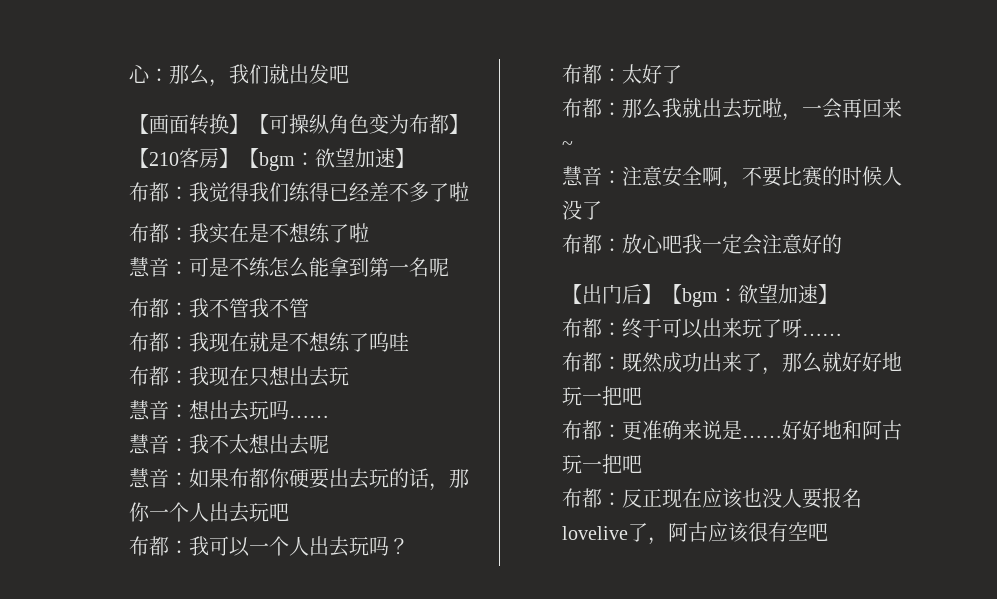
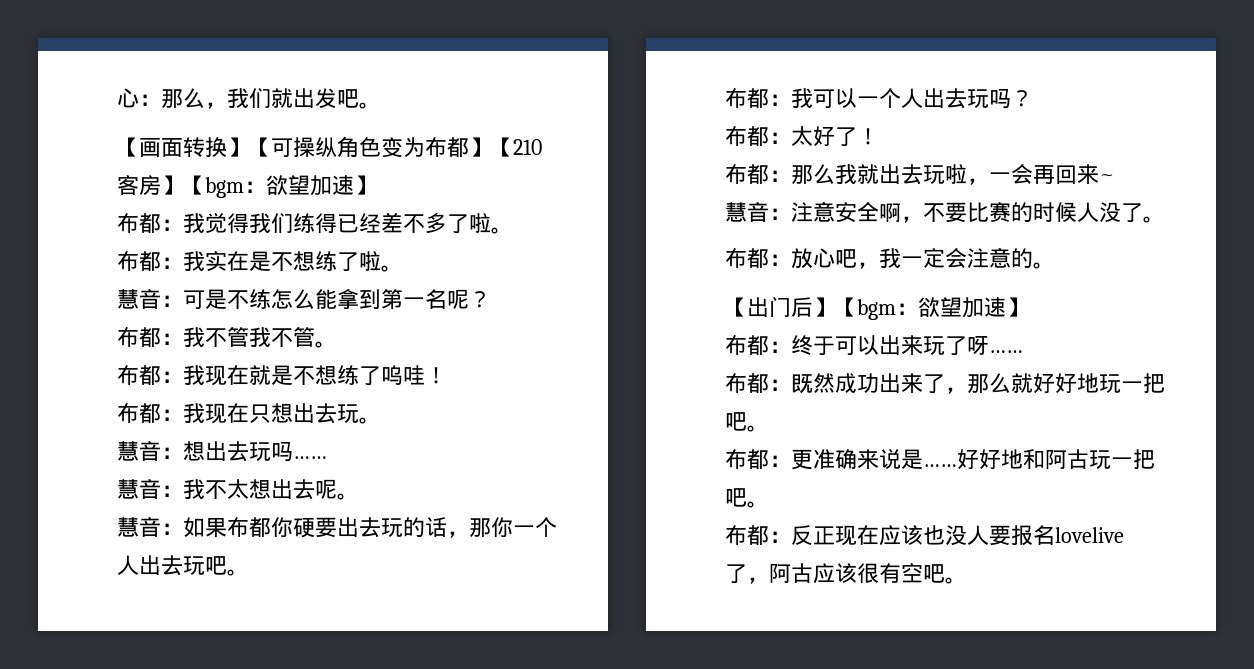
- 心：那么，我们就出发吧
+ 心：那么，我们就出发吧。
- 布都：我觉得我们练得已经差不多了啦
+ 布都：我觉得我们练得已经差不多了啦。
- 布都：我实在是不想练了啦
+ 布都：我实在是不想练了啦。
- 慧音：可是不练怎么能拿到第一名呢
+ 慧音：可是不练怎么能拿到第一名呢？
- 布都：我不管我不管
+ 布都：我不管我不管。
- 布都：我现在就是不想练了呜哇
+ 布都：我现在就是不想练了呜哇！
- 布都：我现在只想出去玩
+ 布都：我现在只想出去玩。
- 慧音：我不太想出去呢
+ 慧音：我不太想出去呢。
- 慧音：如果布都你硬要出去玩的话，那你一个人出去玩吧
+ 慧音：如果布都你硬要出去玩的话，那你一个人出去玩吧。
- 布都：太好了
+ 布都：太好了！
- 慧音：注意安全啊，不要比赛的时候人没了
+ 慧音：注意安全啊，不要比赛的时候人没了。
- 布都：放心吧我一定会注意好的
+ 布都：放心吧，我一定会注意的。
- 布都：既然成功出来了，那么就好好地玩一把吧
+ 布都：既然成功出来了，那么就好好地玩一把吧。
- 好好地和阿古玩一把吧
+ 好好地和阿古玩一把吧。
- 布都：反正现在应该也没人要报名lovelive了，阿古应该很有空吧
+ 布都：反正现在应该也没人要报名lovelive了，阿古应该很有空吧。

